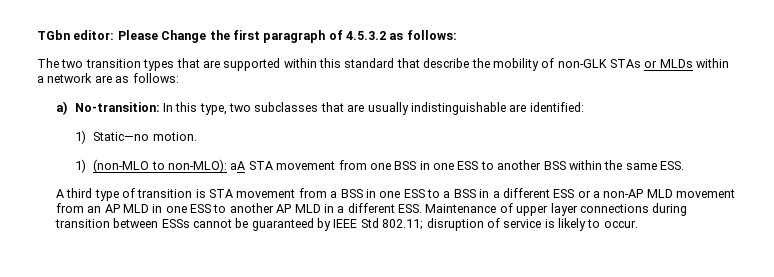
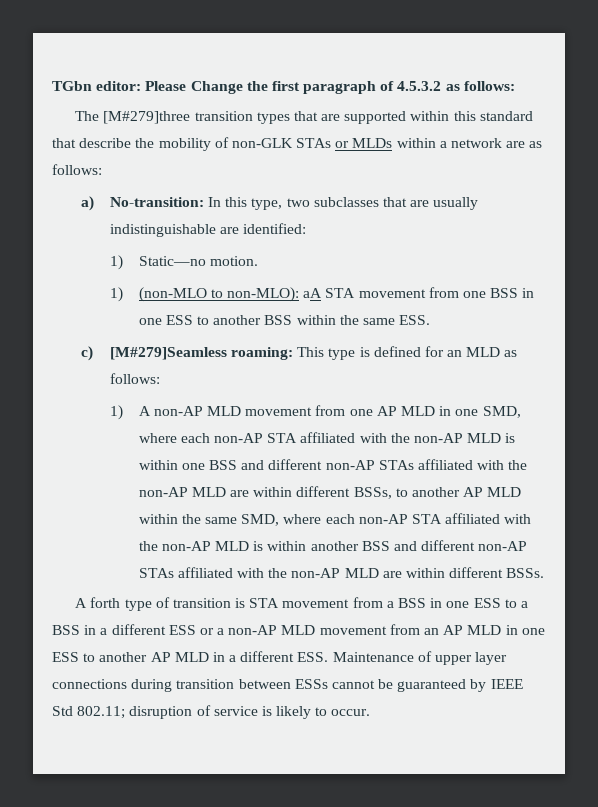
- The two transition types that are supported within this standard that describe the mobility of non-GLK STAs or MLDs within a network are as follows:
+ The [M#279]three transition types that are supported within this standard that describe the mobility of non-GLK STAs or MLDs within a network are as follows:
- A third type of transition is STA movement from a BSS in one ESS to a BSS in a different ESS or a non-AP MLD movement from an AP MLD in one ESS to another AP MLD in a different ESS. Maintenance of upper layer connections during transition between ESSs cannot be guaranteed by IEEE Std 802.11;
+ c) [M#279]Seamless roaming: This type is defined for an MLD as follows:
+ 1) A non-AP MLD movement from one AP MLD in one SMD, where each non-AP STA affiliated with the non-AP MLD is within one BSS and different non-AP STAs affiliated with the non-AP MLD are within different BSSs, to another AP MLD within the same SMD, where each non-AP STA affiliated with the non-AP MLD is within another BSS and different non-AP STAs affiliated with the non-AP MLD are within different BSSs.
+ A forth type of transition is STA movement from a BSS in one ESS to a BSS in a different ESS or a non-AP MLD movement from an AP MLD in one ESS to another AP MLD in a different ESS. Maintenance of upper layer connections during transition between ESSs cannot be guaranteed by IEEE Std 802.11;

